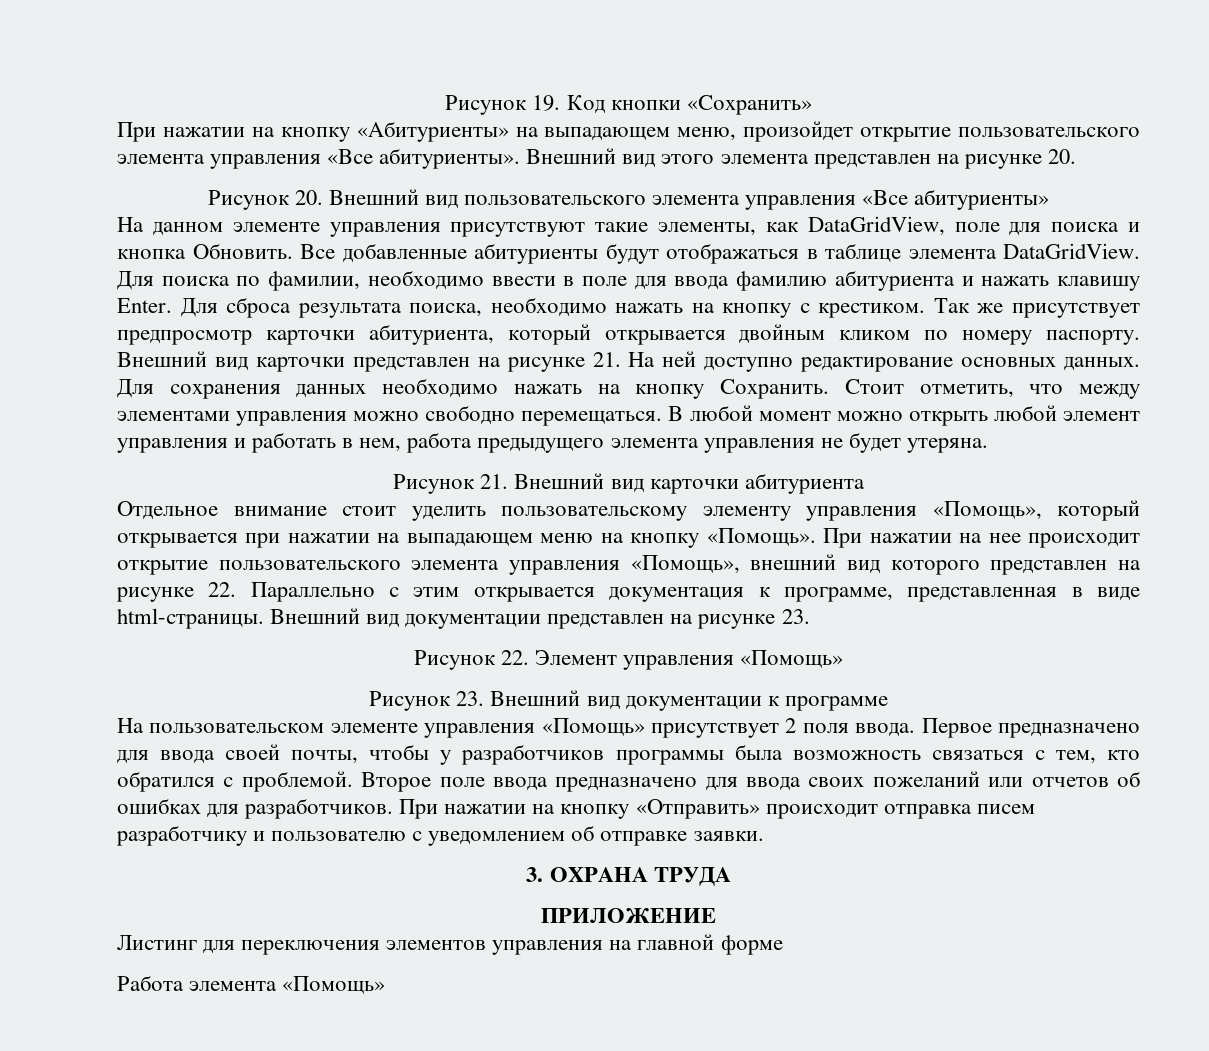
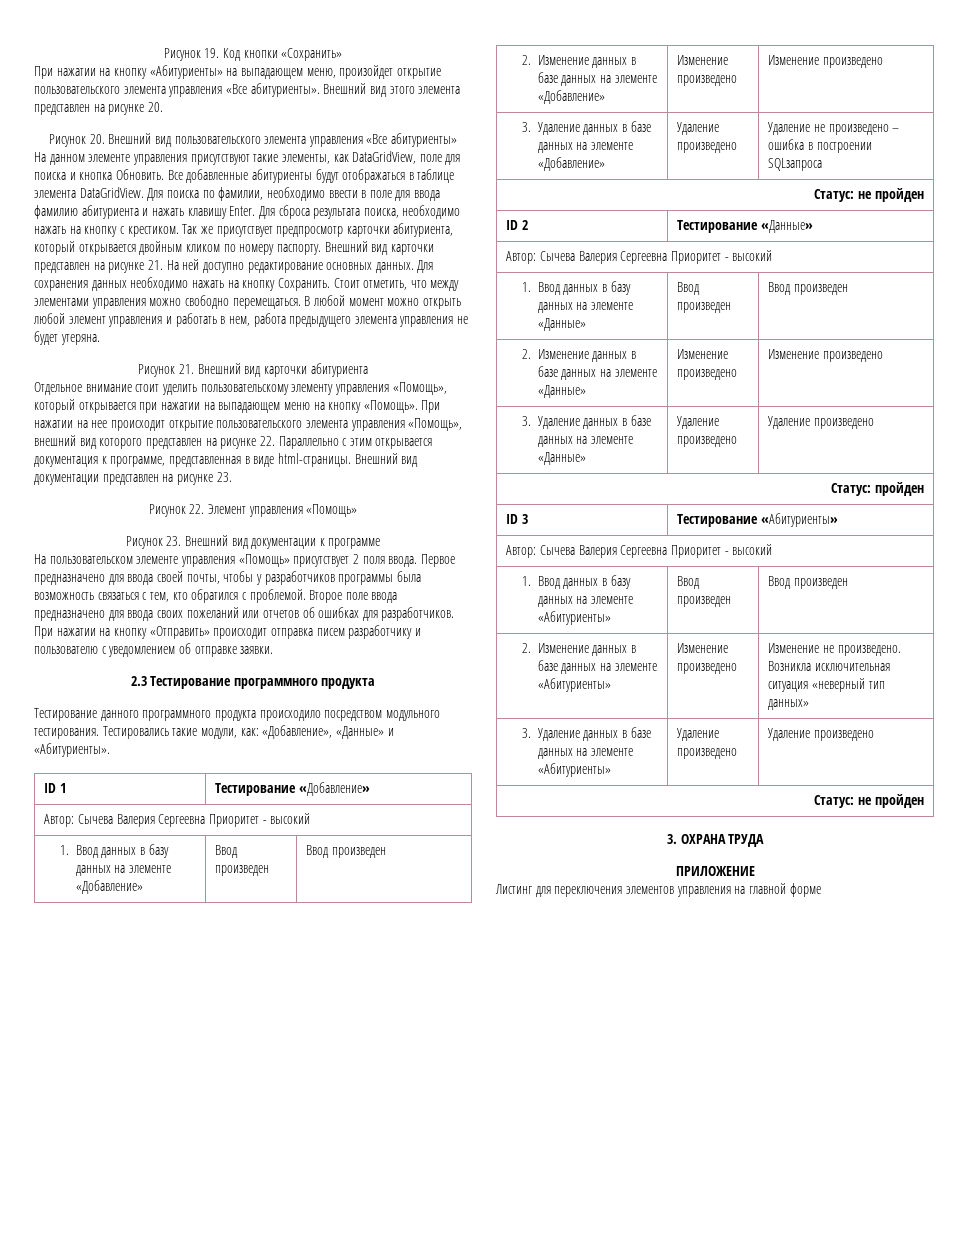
+ 2.3 Тестирование программного продукта
+ Тестирование данного программного продукта происходило посредством модульного тестирования. Тестировались такие модули, как: «Добавление», «Данные» и «Абитуриенты».
+ ID 1 | Тестирование «Добавление»
+ Автор: Сычева Валерия Сергеевна Приоритет - высокий
+ 1. Ввод данных в базу данных на элементе «Добавление» | Ввод произведен | Ввод произведен
+ 2. Изменение данных в базе данных на элементе «Добавление» | Изменение произведено | Изменение произведено
+ 3. Удаление данных в базе данных на элементе «Добавление» | Удаление произведено | Удаление не произведено – ошибка в построении SQLзапроса
+ Статус: не пройден
+ ID 2 | Тестирование «Данные»
+ Автор: Сычева Валерия Сергеевна Приоритет - высокий
+ 1. Ввод данных в базу данных на элементе «Данные» | Ввод произведен | Ввод произведен
+ 2. Изменение данных в базе данных на элементе «Данные» | Изменение произведено | Изменение произведено
+ 3. Удаление данных в базе данных на элементе «Данные» | Удаление произведено | Удаление произведено
+ Статус: пройден
+ ID 3 | Тестирование «Абитуриенты»
+ Автор: Сычева Валерия Сергеевна Приоритет - высокий
+ 1. Ввод данных в базу данных на элементе «Абитуриенты» | Ввод произведен | Ввод произведен
+ 2. Изменение данных в базе данных на элементе «Абитуриенты» | Изменение произведено | Изменение не произведено. Возникла исключительная ситуация «неверный тип данных»
+ 3. Удаление данных в базе данных на элементе «Абитуриенты» | Удаление произведено | Удаление произведено
+ Статус: не пройден
- Работа элемента «Помощь»

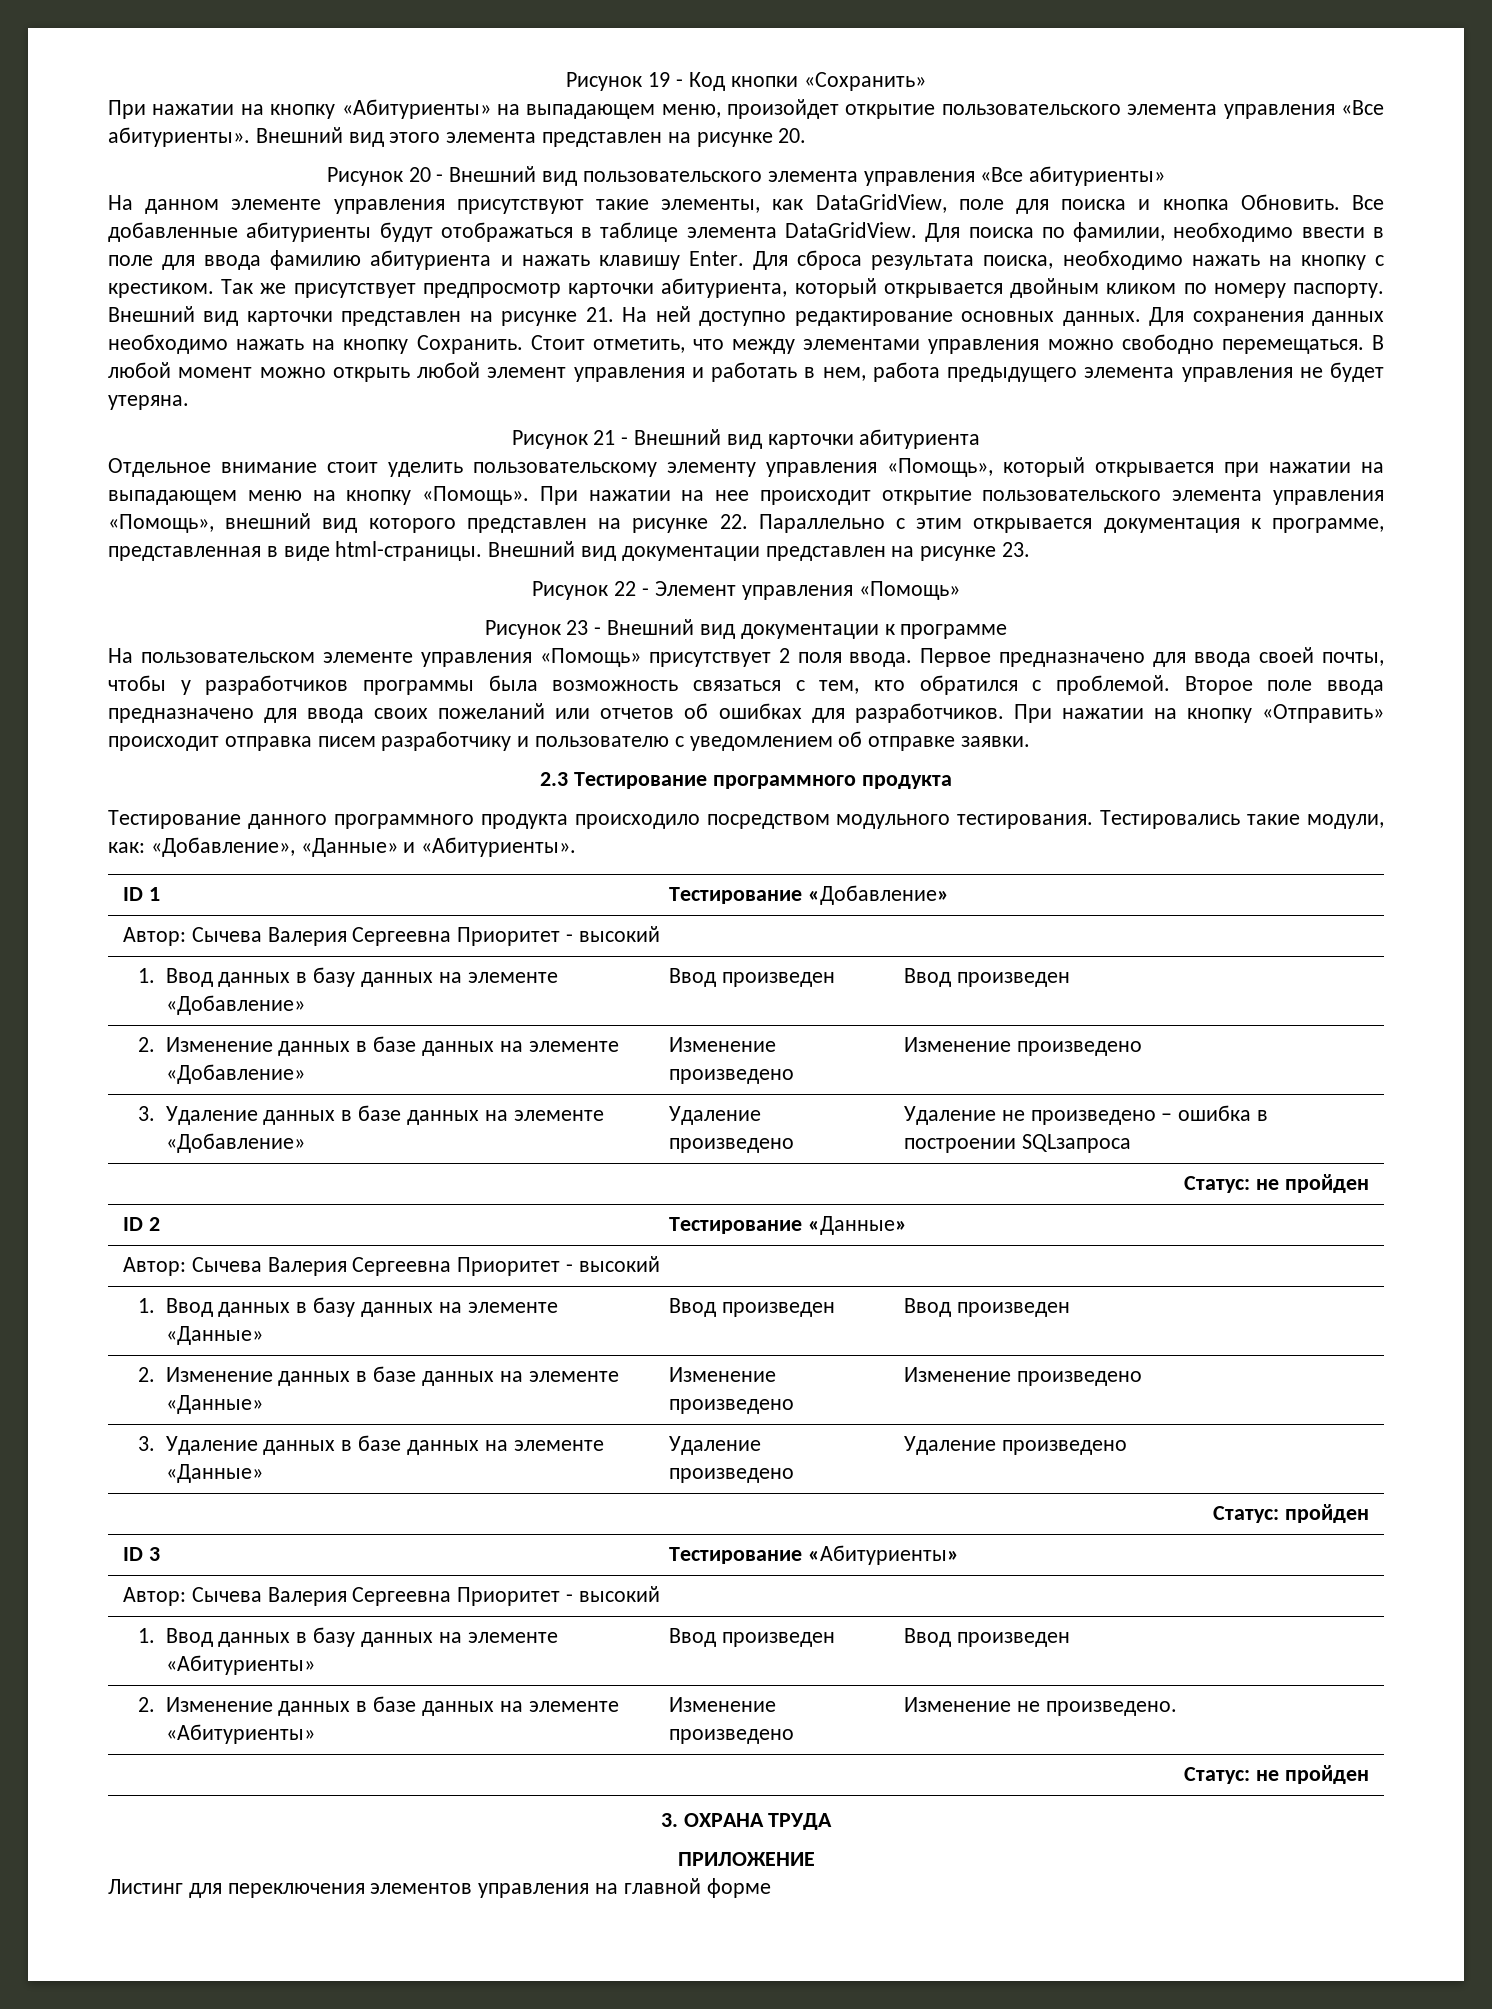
- Рисунок 19. Код кнопки «Сохранить»
+ Рисунок 19 - Код кнопки «Сохранить»
- Рисунок 20. Внешний вид пользовательского элемента управления «Все абитуриенты»
+ Рисунок 20 - Внешний вид пользовательского элемента управления «Все абитуриенты»
- Рисунок 21. Внешний вид карточки абитуриента
+ Рисунок 21 - Внешний вид карточки абитуриента
- Рисунок 22. Элемент управления «Помощь»
+ Рисунок 22 - Элемент управления «Помощь»
- Рисунок 23. Внешний вид документации к программе
+ Рисунок 23 - Внешний вид документации к программе
- 2. Изменение данных в базе данных на элементе «Абитуриенты» | Изменение произведено | Изменение не произведено. Возникла исключительная ситуация «неверный тип данных»
- 3. Удаление данных в базе данных на элементе «Абитуриенты» | Удаление произведено | Удаление произведено
+ 2. Изменение данных в базе данных на элементе «Абитуриенты» | Изменение произведено | Изменение не произведено.

